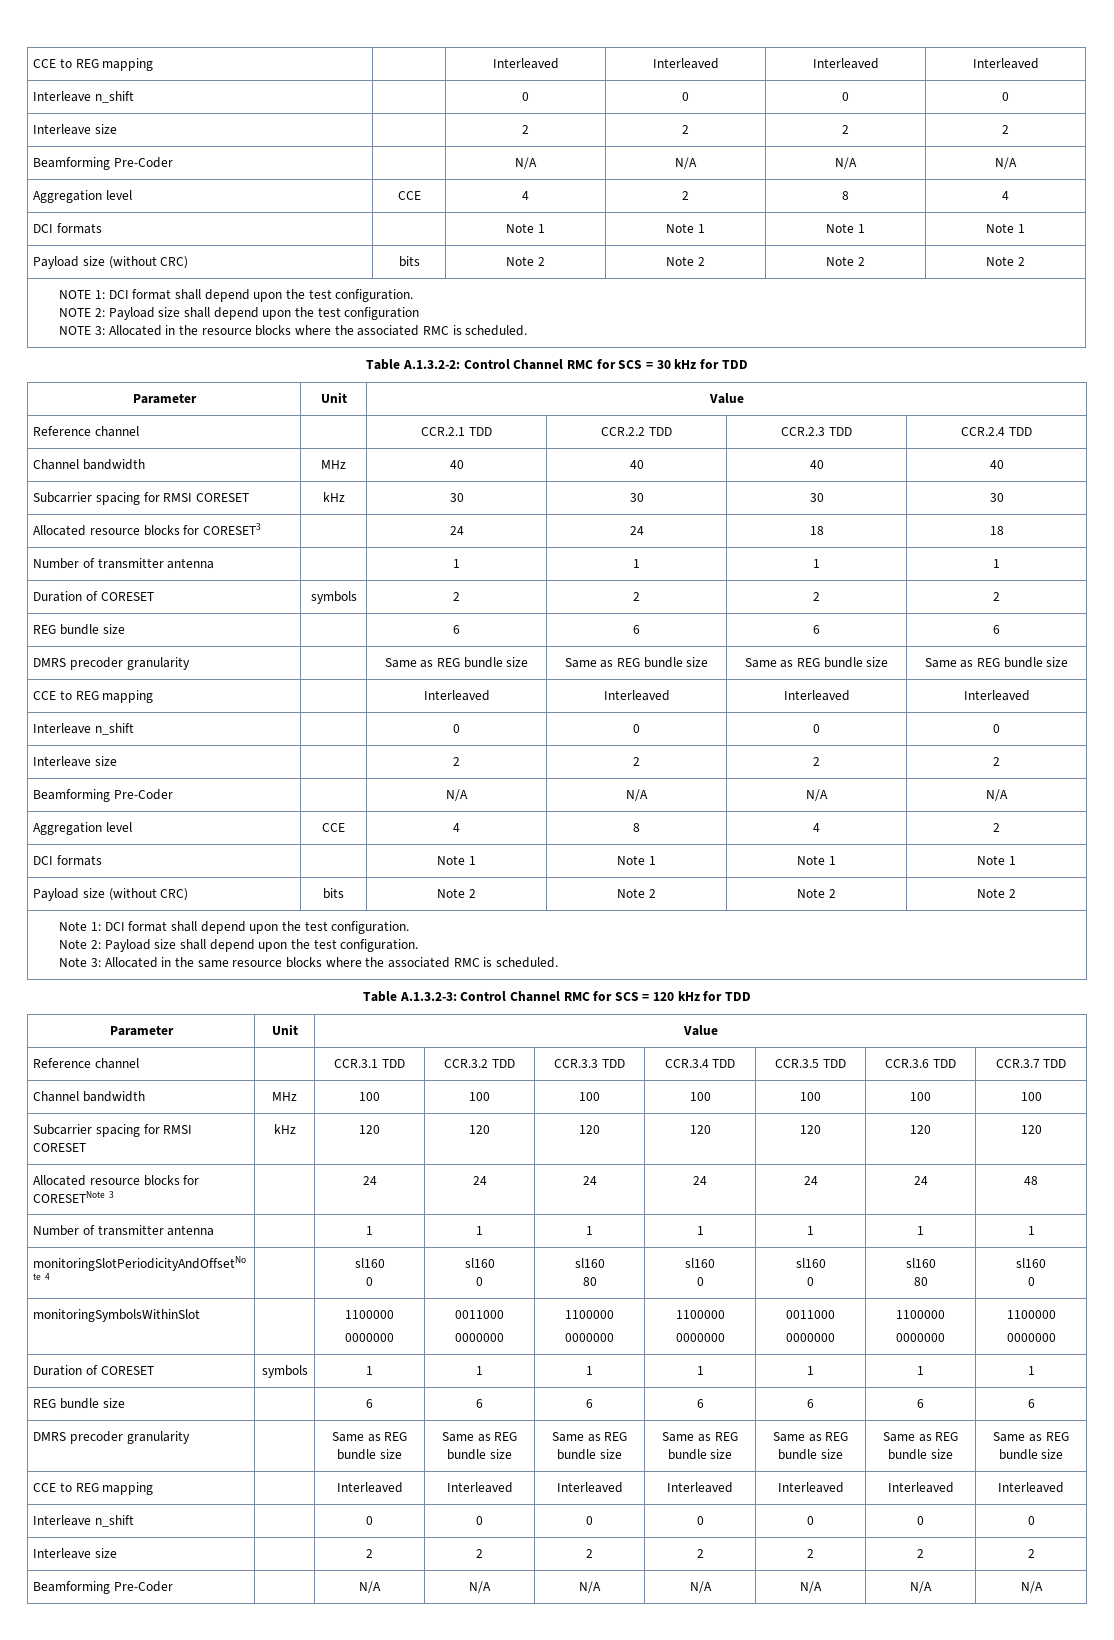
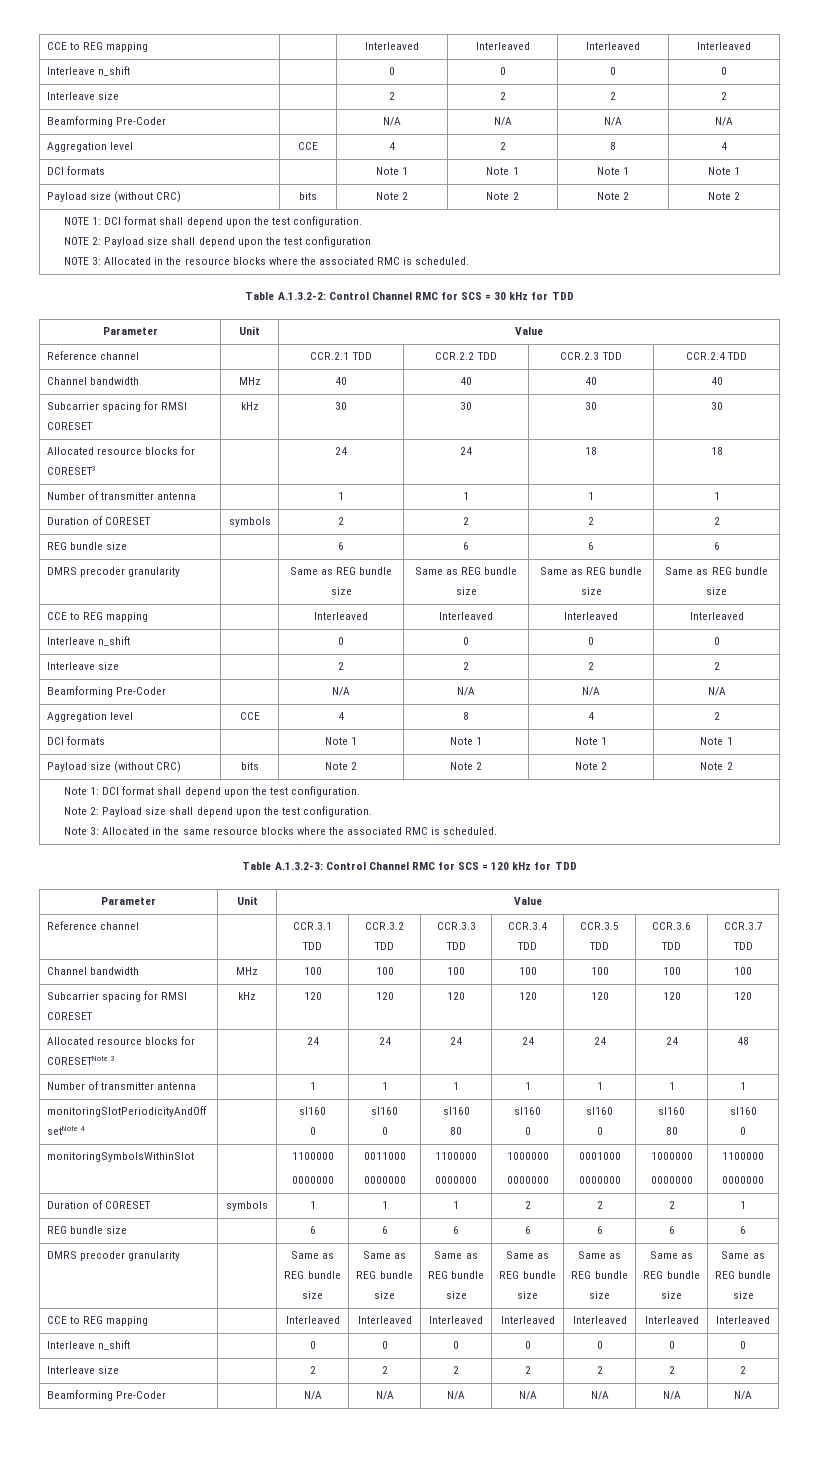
  monitoringSymbolsWithinSlot | | 1100000
  0000000 | 0011000
  0000000 | 1100000
- 0000000 | 1100000
- 0000000 | 0011000
- 0000000 | 1100000
+ 0000000 | 1000000
+ 0000000 | 0001000
+ 0000000 | 1000000
- Duration of CORESET | symbols | 1 | 1 | 1 | 1 | 1 | 1 | 1
+ Duration of CORESET | symbols | 1 | 1 | 1 | 2 | 2 | 2 | 1

